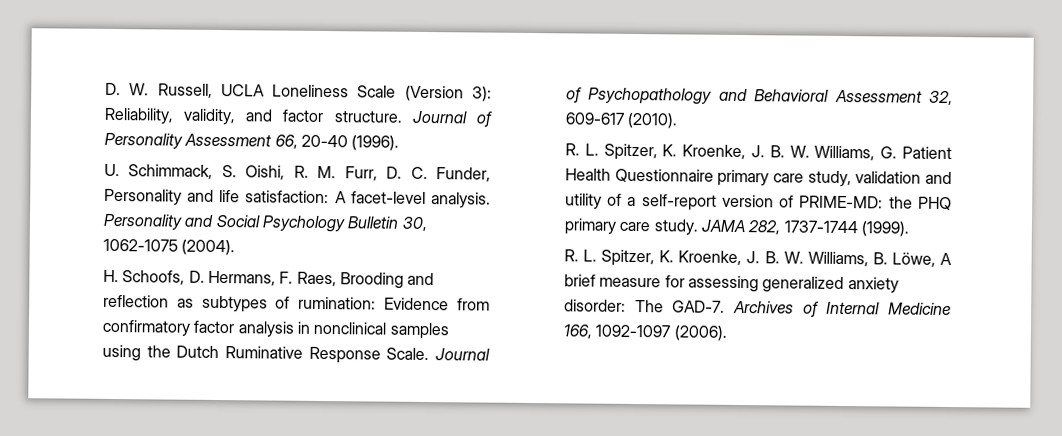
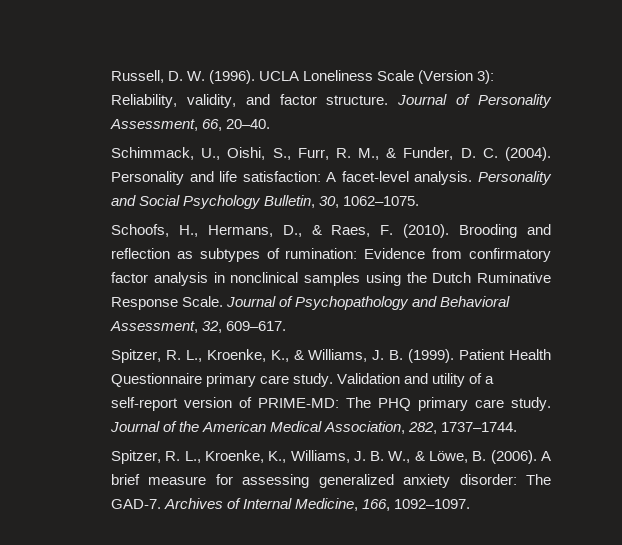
- D. W. Russell, UCLA Loneliness Scale (Version 3): Reliability, validity, and factor structure.
+ Russell, D. W. (1996). UCLA Loneliness Scale (Version 3): Reliability, validity, and factor structure.
- Journal of Personality Assessment 66, 20-40 (1996).
- U. Schimmack, S. Oishi, R. M. Furr, D. C. Funder, Personality and life satisfaction: A facet-level analysis.
+ Journal of Personality Assessment, 66, 20–40.
+ Schimmack, U., Oishi, S., Furr, R. M., & Funder, D. C. (2004). Personality and life satisfaction: A facet-level analysis.
- Personality and Social Psychology Bulletin 30, 1062-1075 (2004).
- H. Schoofs, D. Hermans, F. Raes, Brooding and reflection as subtypes of rumination: Evidence from confirmatory factor analysis in nonclinical samples using the Dutch Ruminative Response Scale.
+ Personality and Social Psychology Bulletin, 30, 1062–1075.
+ Schoofs, H., Hermans, D., & Raes, F. (2010). Brooding and reflection as subtypes of rumination: Evidence from confirmatory factor analysis in nonclinical samples using the Dutch Ruminative Response Scale.
- Journal of Psychopathology and Behavioral Assessment 32, 609-617 (2010).
- R. L. Spitzer, K. Kroenke, J. B. W. Williams, G. Patient Health Questionnaire primary care study, validation and utility of a self-report version of PRIME-MD: the PHQ primary care study.
+ Journal of Psychopathology and Behavioral Assessment, 32, 609–617.
+ Spitzer, R. L., Kroenke, K., & Williams, J. B. (1999). Patient Health Questionnaire primary care study. Validation and utility of a self-report version of PRIME-MD: The PHQ primary care study.
- JAMA 282, 1737-1744 (1999).
- R. L. Spitzer, K. Kroenke, J. B. W. Williams, B. Löwe, A brief measure for assessing generalized anxiety disorder: The GAD-7.
+ Journal of the American Medical Association, 282, 1737–1744.
+ Spitzer, R. L., Kroenke, K., Williams, J. B. W., & Löwe, B. (2006). A brief measure for assessing generalized anxiety disorder: The GAD-7.
- Archives of Internal Medicine 166, 1092-1097 (2006).
+ Archives of Internal Medicine, 166, 1092–1097.

